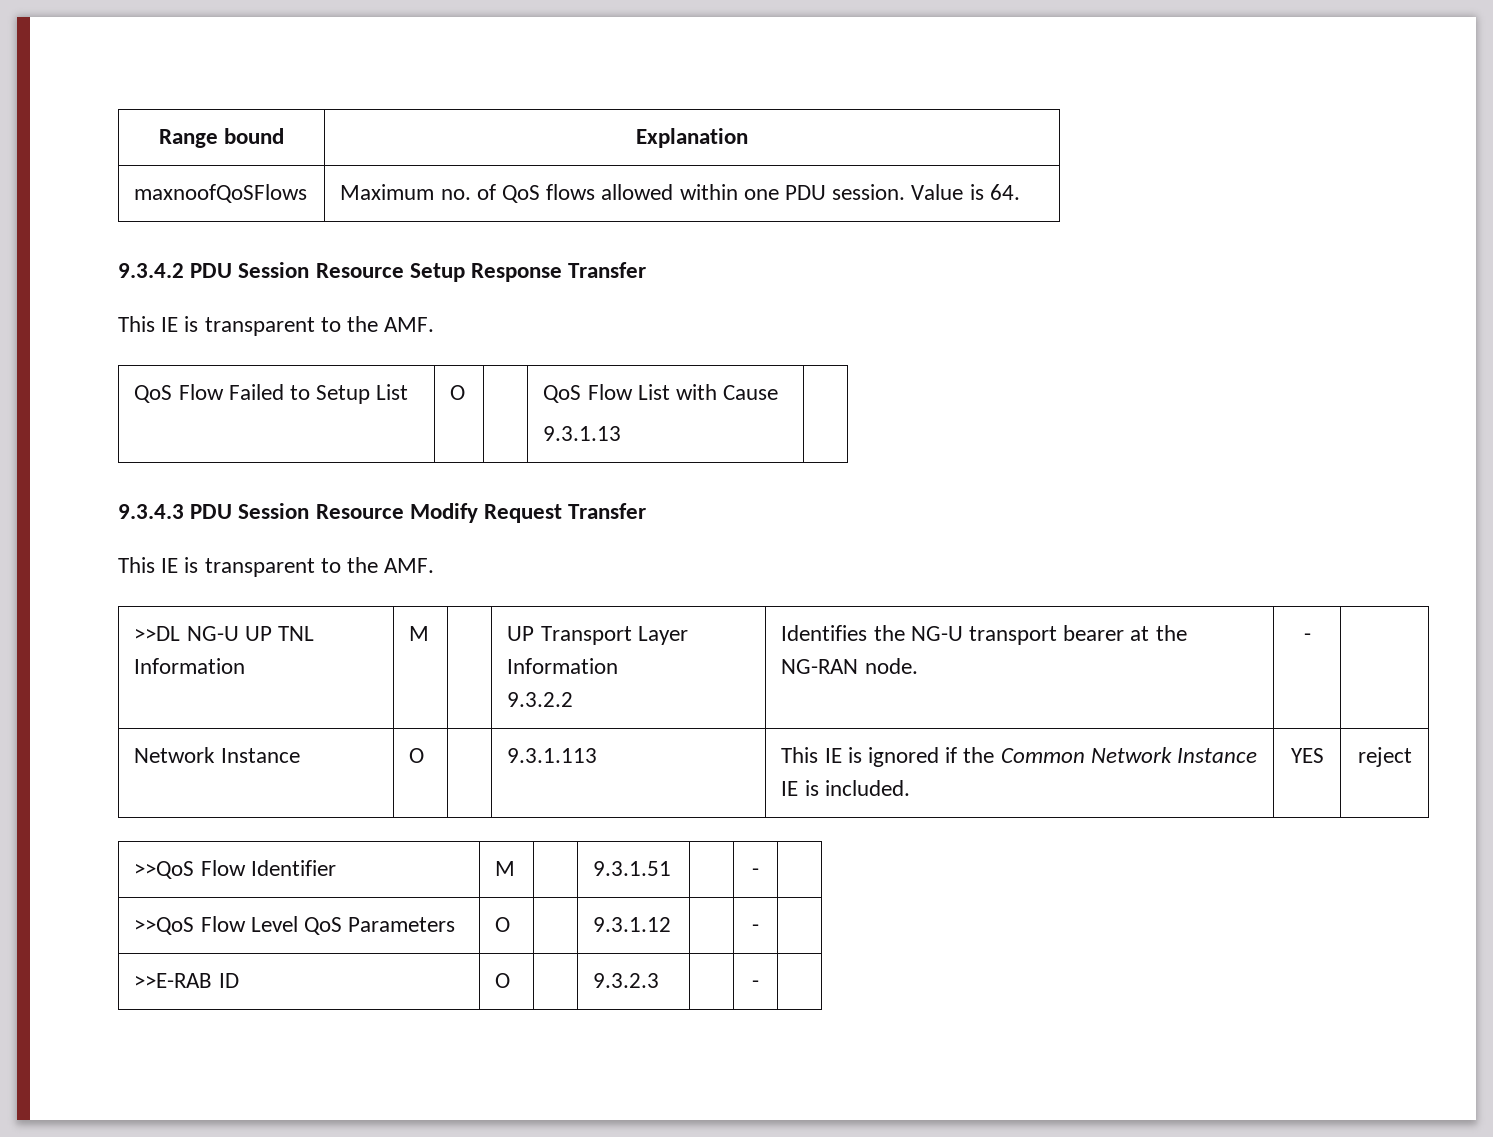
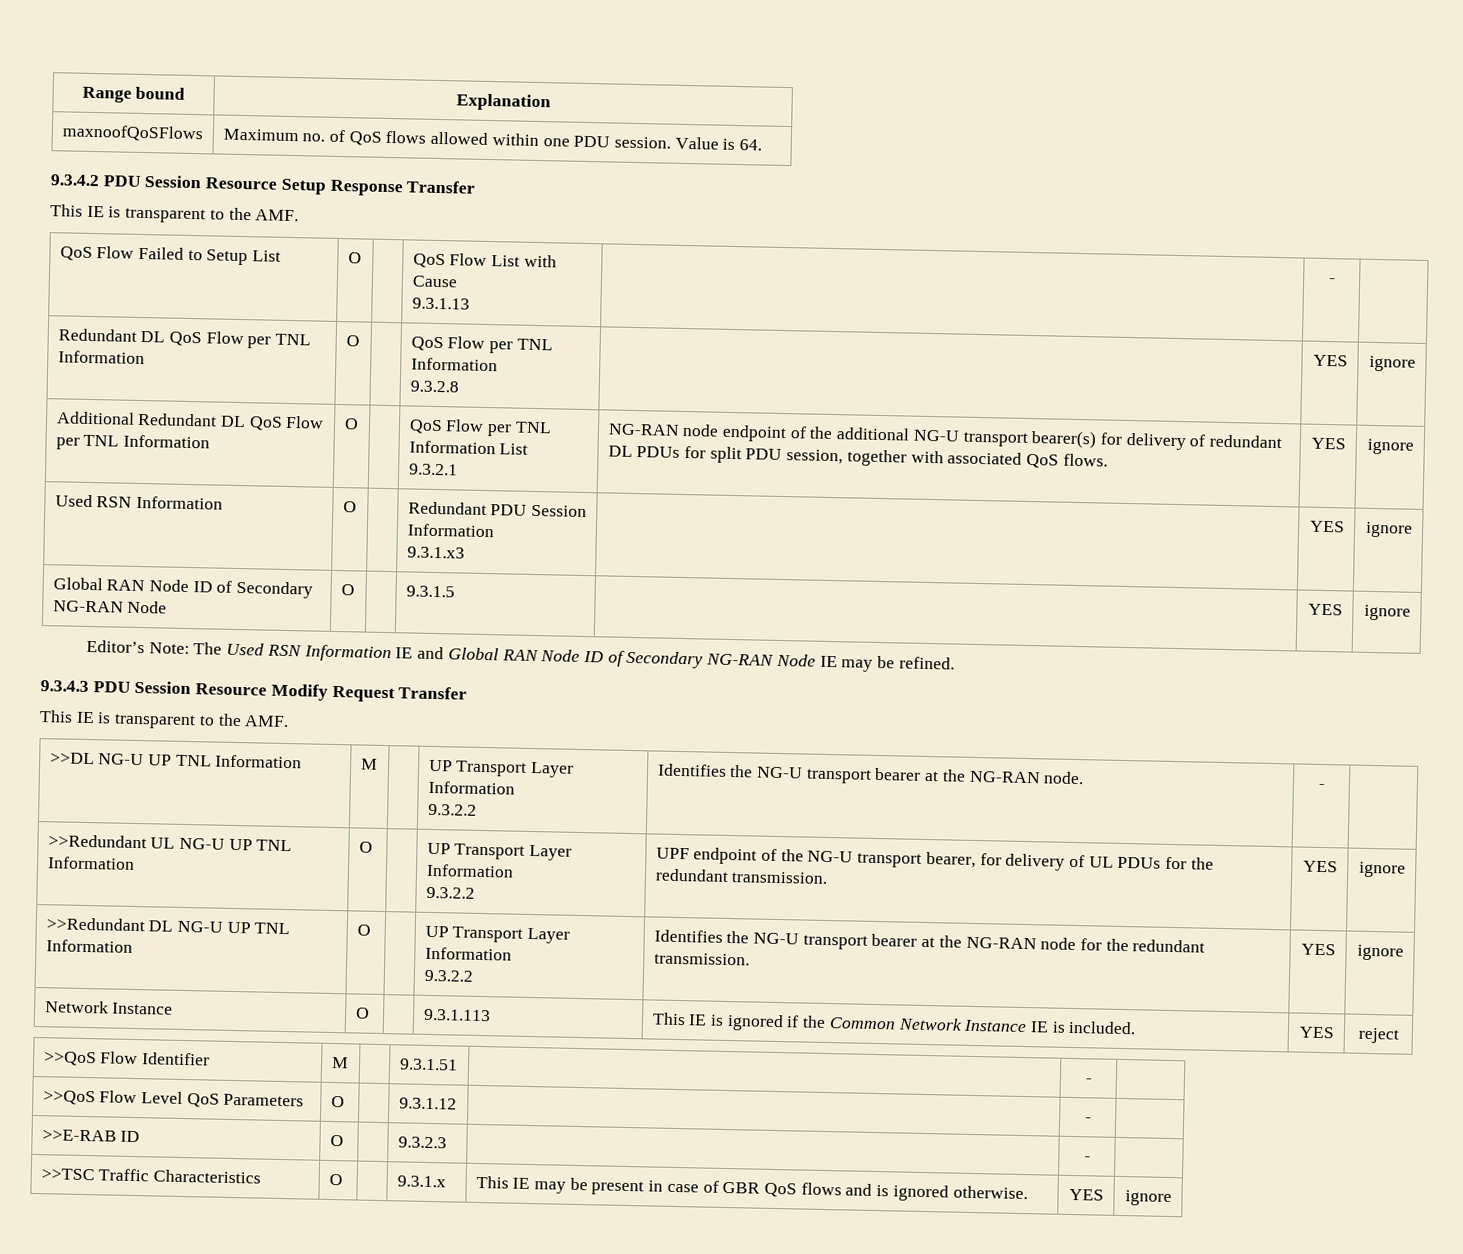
  QoS Flow Failed to Setup List | O | | QoS Flow List with Cause
- 9.3.1.13 |
+ 9.3.1.13 | | - |
+ Redundant DL QoS Flow per TNL Information | O | | QoS Flow per TNL Information
+ 9.3.2.8 | | YES | ignore
+ Additional Redundant DL QoS Flow per TNL Information | O | | QoS Flow per TNL Information List
+ 9.3.2.1 | NG-RAN node endpoint of the additional NG-U transport bearer(s) for delivery of redundant DL PDUs for split PDU session, together with associated QoS flows. | YES | ignore
+ Used RSN Information | O | | Redundant PDU Session Information
+ 9.3.1.x3 | | YES | ignore
+ Global RAN Node ID of Secondary NG-RAN Node | O | | 9.3.1.5 | | YES | ignore
+ Editor’s Note: The Used RSN Information IE and Global RAN Node ID of Secondary NG-RAN Node IE may be refined.
+ >>Redundant UL NG-U UP TNL Information | O | | UP Transport Layer Information
+ 9.3.2.2 | UPF endpoint of the NG-U transport bearer, for delivery of UL PDUs for the redundant transmission. | YES | ignore
+ >>Redundant DL NG-U UP TNL Information | O | | UP Transport Layer Information
+ 9.3.2.2 | Identifies the NG-U transport bearer at the NG-RAN node for the redundant transmission. | YES | ignore
+ >>TSC Traffic Characteristics | O | | 9.3.1.x | This IE may be present in case of GBR QoS flows and is ignored otherwise. | YES | ignore

